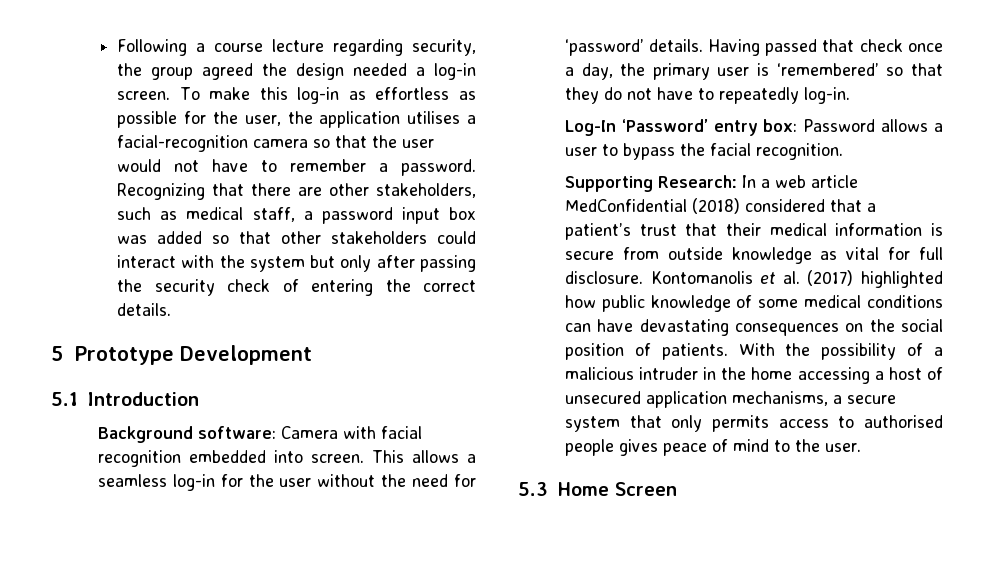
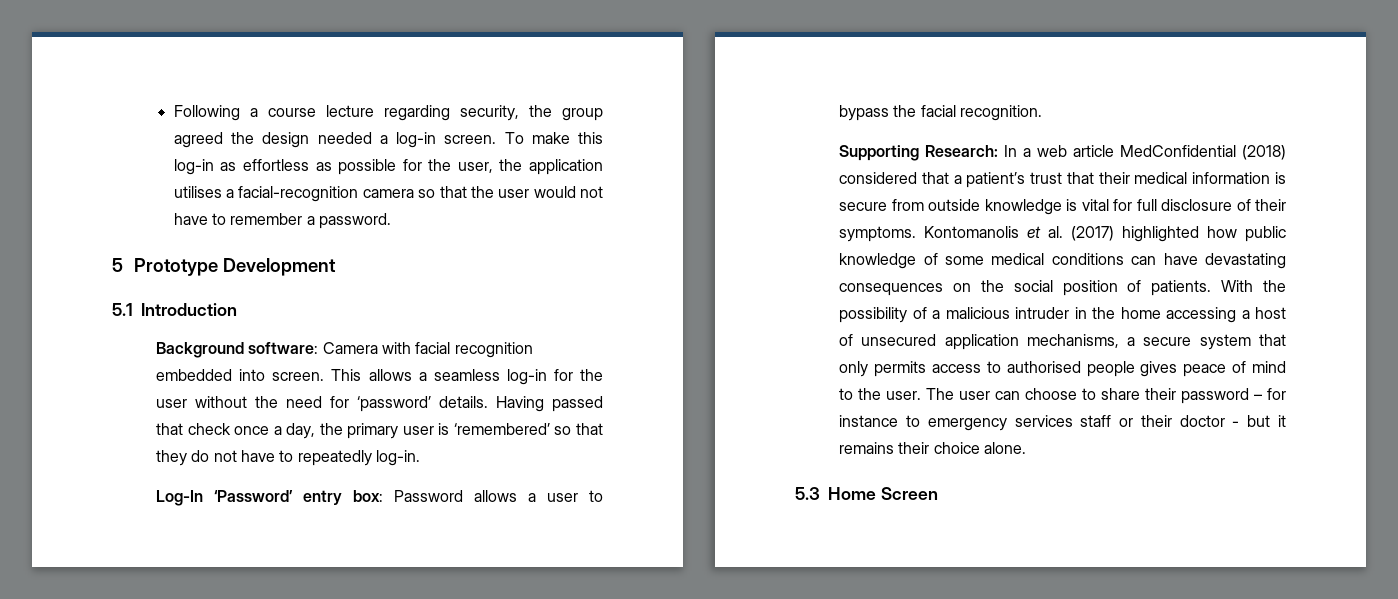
- Recognizing that there are other stakeholders, such as medical staff, a password input box was added so that other stakeholders could interact with the system but only after passing the security check of entering the correct details.
- Supporting Research: In a web article MedConfidential (2018) considered that a patient’s trust that their medical information is secure from outside knowledge as vital for full disclosure.
+ Supporting Research: In a web article MedConfidential (2018) considered that a patient’s trust that their medical information is secure from outside knowledge is vital for full disclosure of their symptoms.
+ The user can choose to share their password – for instance to emergency services staff or their doctor - but it remains their choice alone.

